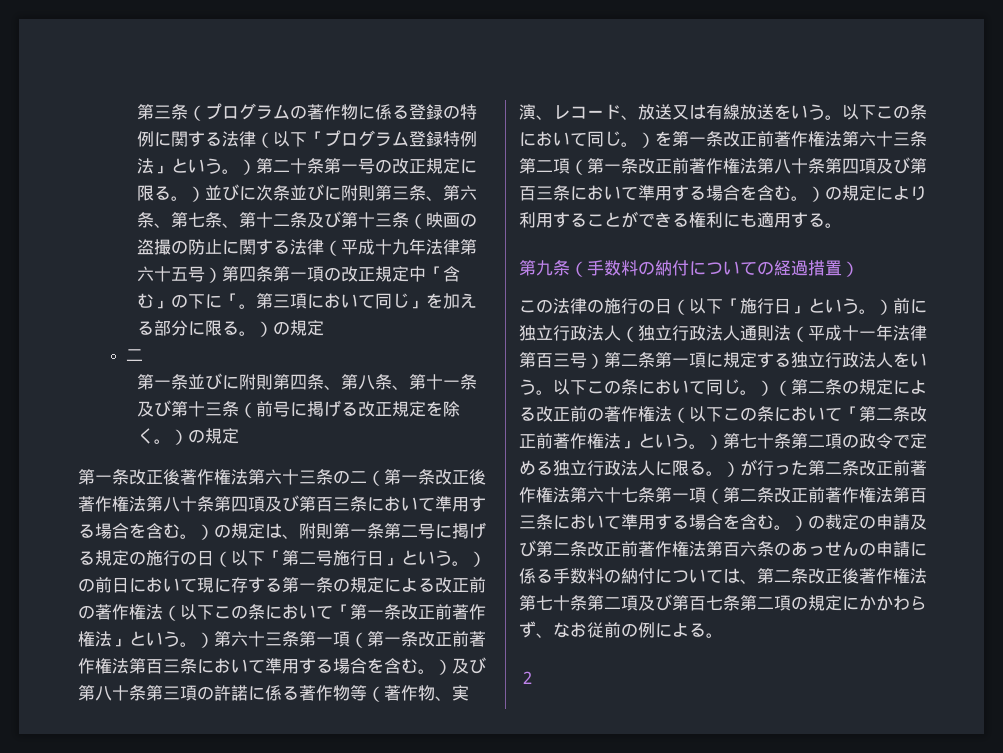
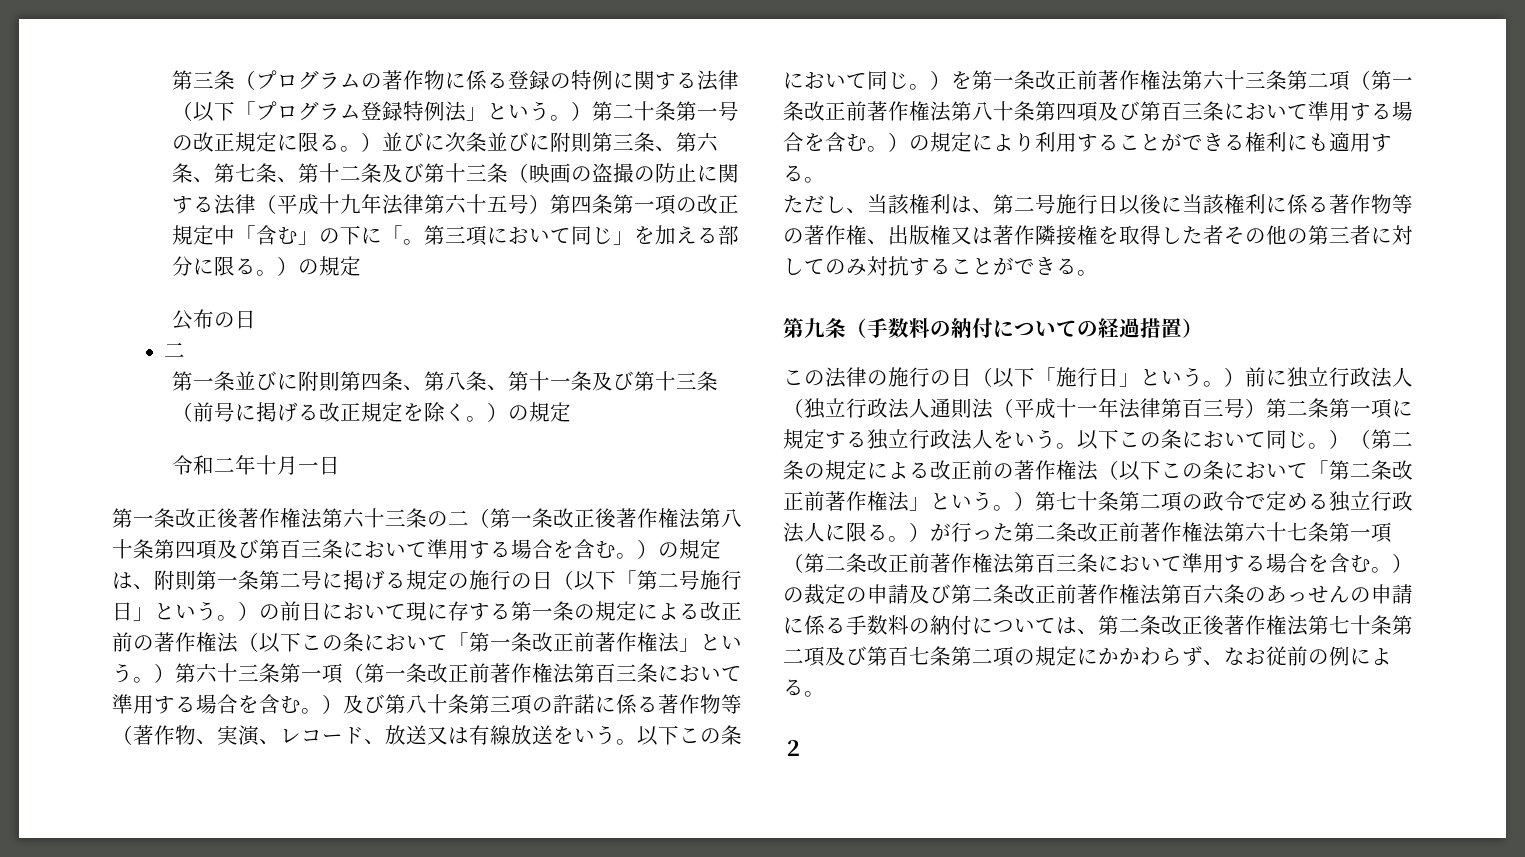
+ 公布の日
+ 令和二年十月一日
+ ただし、当該権利は、第二号施行日以後に当該権利に係る著作物等の著作権、出版権又は著作隣接権を取得した者その他の第三者に対してのみ対抗することができる。

